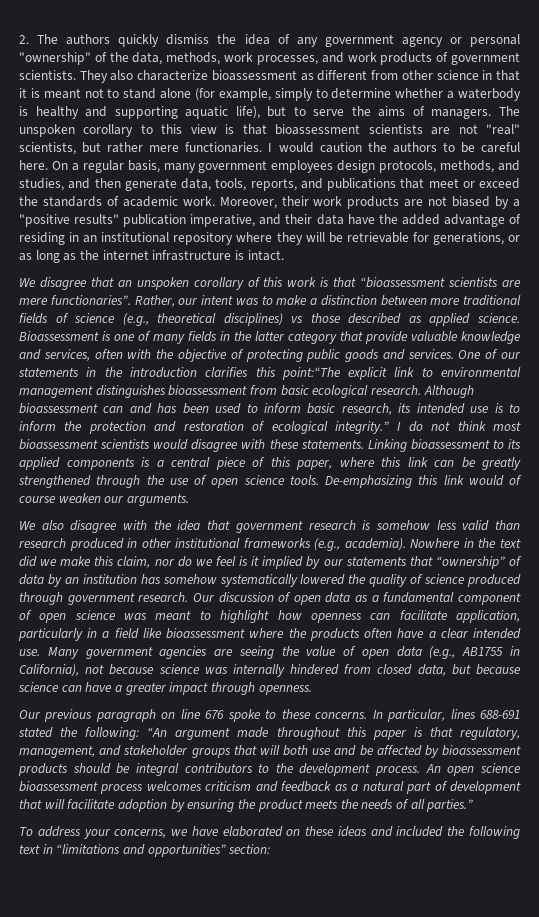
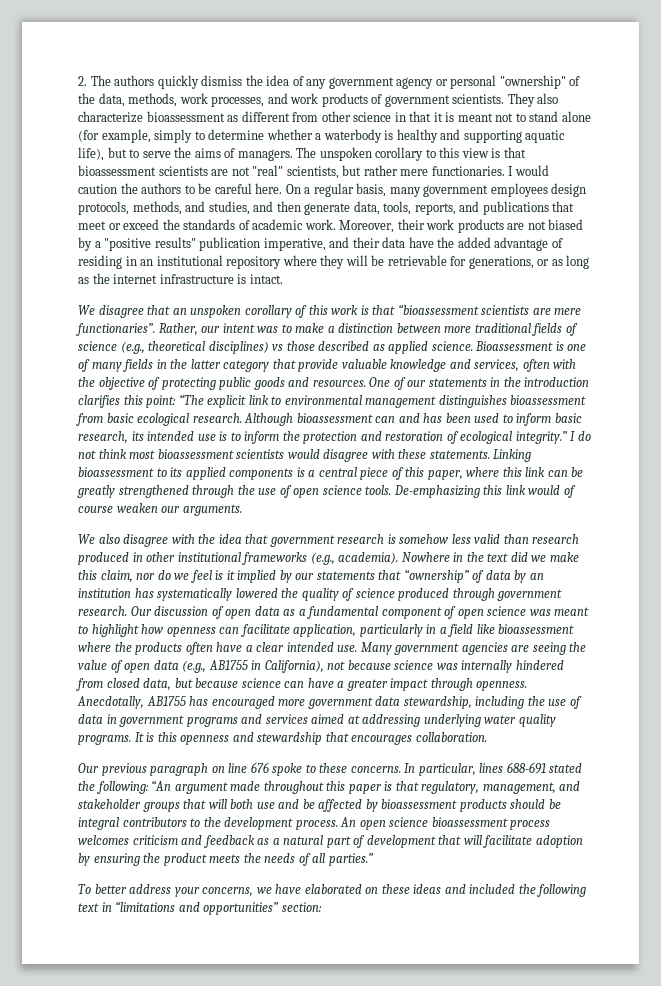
- Bioassessment is one of many fields in the latter category that provide valuable knowledge and services, often with the objective of protecting public goods and services.
+ Bioassessment is one of many fields in the latter category that provide valuable knowledge and services, often with the objective of protecting public goods and resources.
- One of our statements in the introduction clarifies this point:“The explicit link to environmental management distinguishes bioassessment from basic ecological research.
+ One of our statements in the introduction clarifies this point: “The explicit link to environmental management distinguishes bioassessment from basic ecological research.
- Nowhere in the text did we make this claim, nor do we feel is it implied by our statements that “ownership” of data by an institution has somehow systematically lowered the quality of science produced through government research.
+ Nowhere in the text did we make this claim, nor do we feel is it implied by our statements that “ownership” of data by an institution has systematically lowered the quality of science produced through government research.
+ Anecdotally, AB1755 has encouraged more government data stewardship, including the use of data in government programs and services aimed at addressing underlying water quality programs. It is this openness and stewardship that encourages collaboration.
- To address your concerns, we have elaborated on these ideas and included the following text in “limitations and opportunities” section:
+ To better address your concerns, we have elaborated on these ideas and included the following text in “limitations and opportunities” section:

